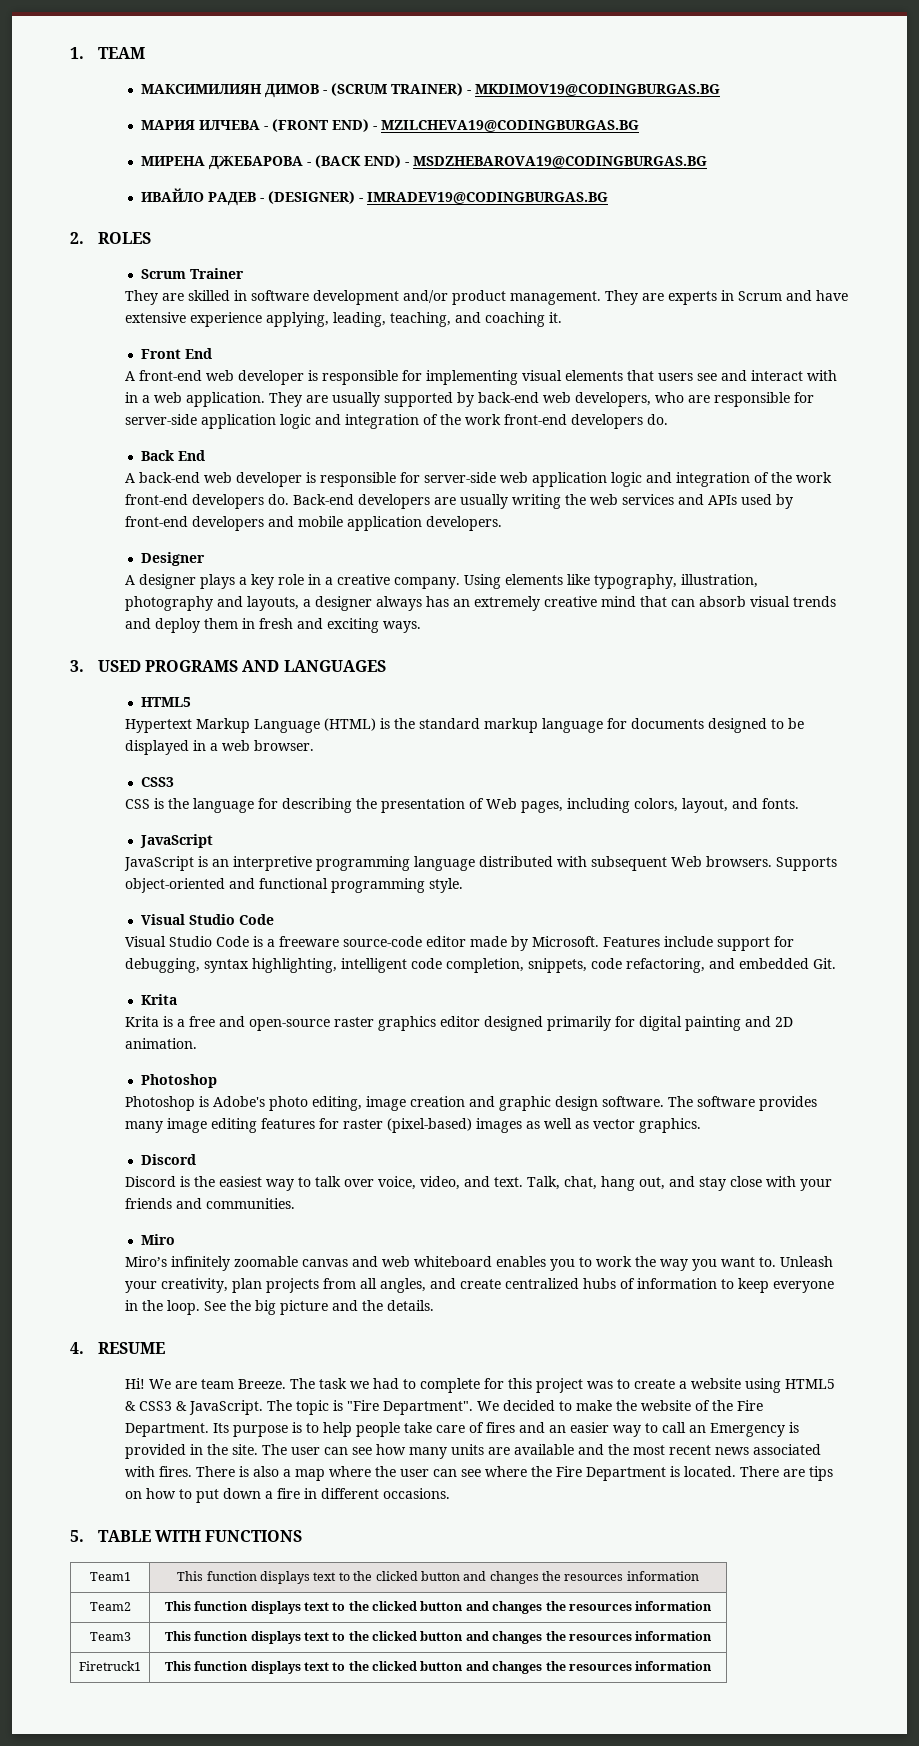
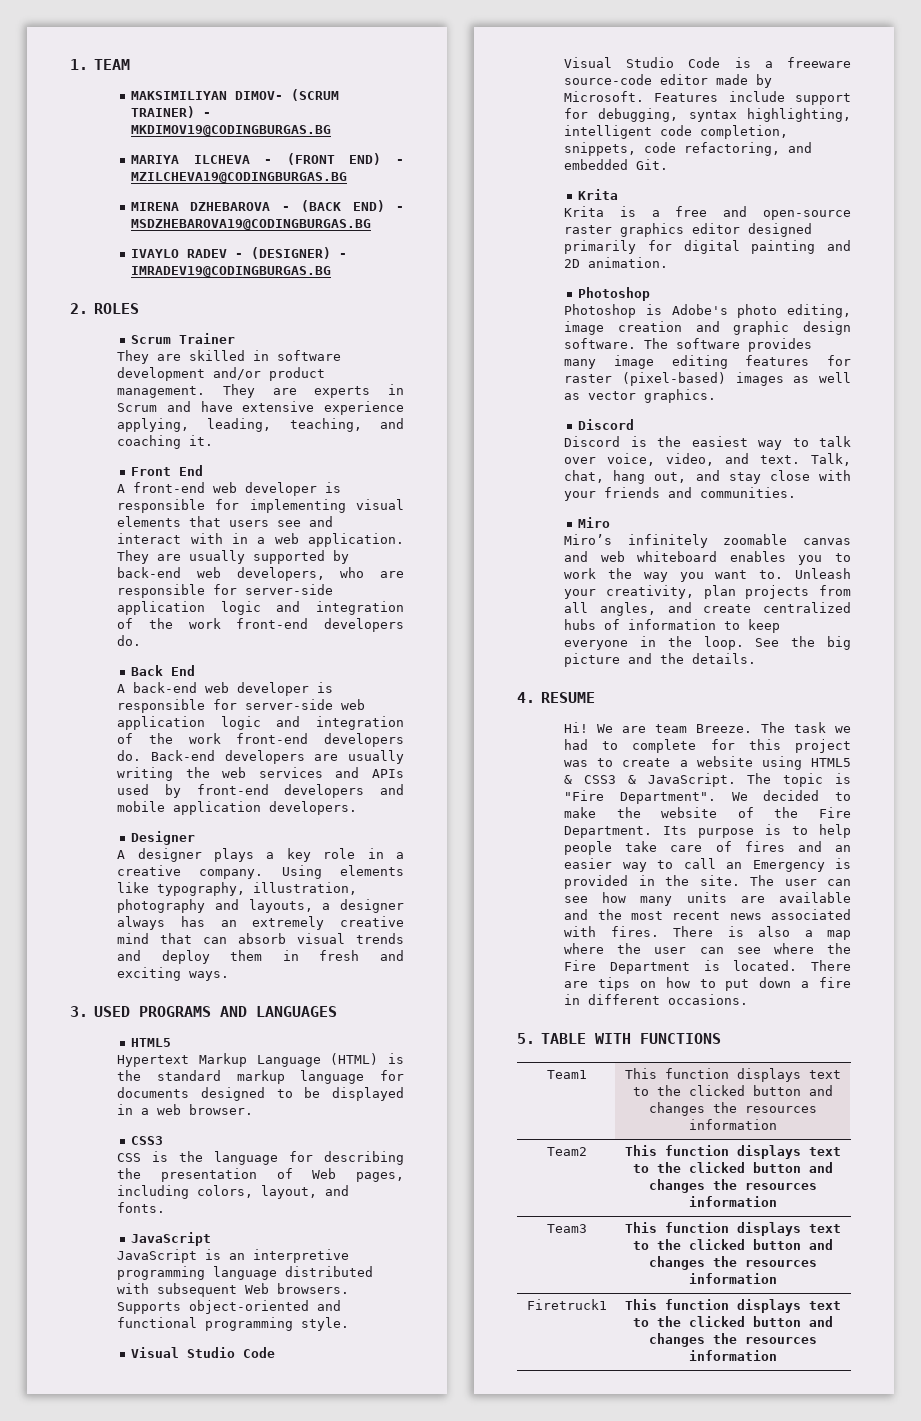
- МАКСИМИЛИЯН ДИМОВ - (SCRUM TRAINER) - MKDIMOV19@CODINGBURGAS.BG
+ MAKSIMILIYAN DIMOV- (SCRUM TRAINER) - MKDIMOV19@CODINGBURGAS.BG
- МАРИЯ ИЛЧЕВА - (FRONT END) - MZILCHEVA19@CODINGBURGAS.BG
+ MARIYA ILCHEVA - (FRONT END) - MZILCHEVA19@CODINGBURGAS.BG
- МИРЕНА ДЖЕБАРОВА - (BACK END) - MSDZHEBAROVA19@CODINGBURGAS.BG
+ MIRENA DZHEBAROVА - (BACK END) - MSDZHEBAROVA19@CODINGBURGAS.BG
- ИВАЙЛО РАДЕВ - (DESIGNER) - IMRADEV19@CODINGBURGAS.BG
+ IVAYLO RADEV - (DESIGNER) - IMRADEV19@CODINGBURGAS.BG

